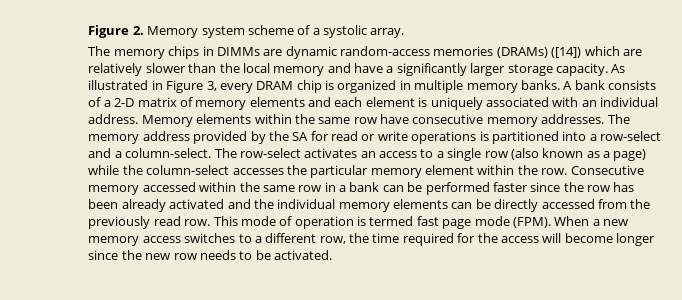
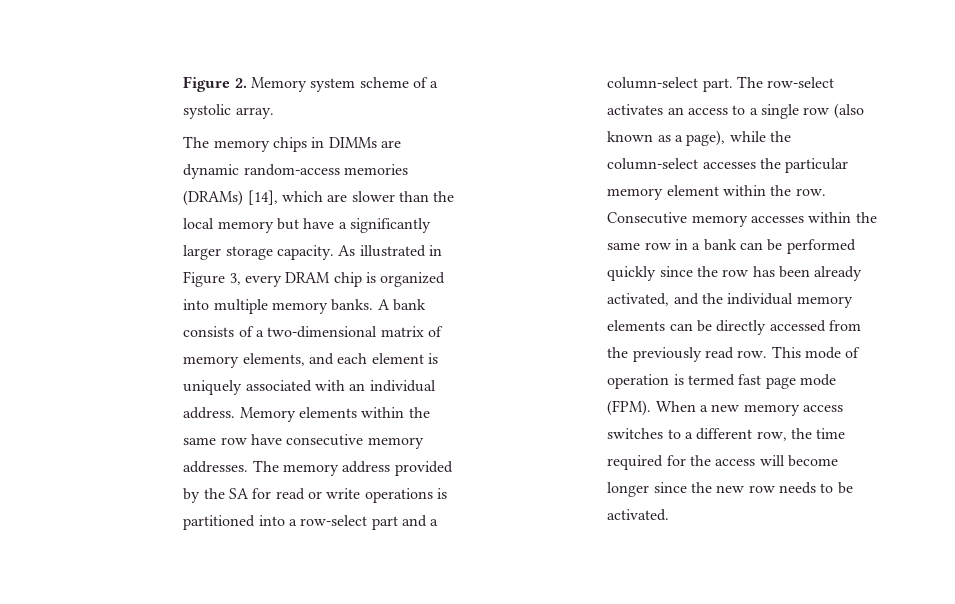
- The memory chips in DIMMs are dynamic random-access memories (DRAMs) ([14]) which are relatively slower than the local memory and have a significantly larger storage capacity.
+ The memory chips in DIMMs are dynamic random-access memories (DRAMs) [14], which are slower than the local memory but have a significantly larger storage capacity.
- As illustrated in Figure 3, every DRAM chip is organized in multiple memory banks.
+ As illustrated in Figure 3, every DRAM chip is organized into multiple memory banks.
- A bank consists of a 2-D matrix of memory elements and each element is uniquely associated with an individual address.
+ A bank consists of a two-dimensional matrix of memory elements, and each element is uniquely associated with an individual address.
- The memory address provided by the SA for read or write operations is partitioned into a row-select and a column-select.
+ The memory address provided by the SA for read or write operations is partitioned into a row-select part and a column-select part.
- The row-select activates an access to a single row (also known as a page) while the column-select accesses the particular memory element within the row.
+ The row-select activates an access to a single row (also known as a page), while the column-select accesses the particular memory element within the row.
- Consecutive memory accessed within the same row in a bank can be performed faster since the row has been already activated and the individual memory elements can be directly accessed from the previously read row.
+ Consecutive memory accesses within the same row in a bank can be performed quickly since the row has been already activated, and the individual memory elements can be directly accessed from the previously read row.

